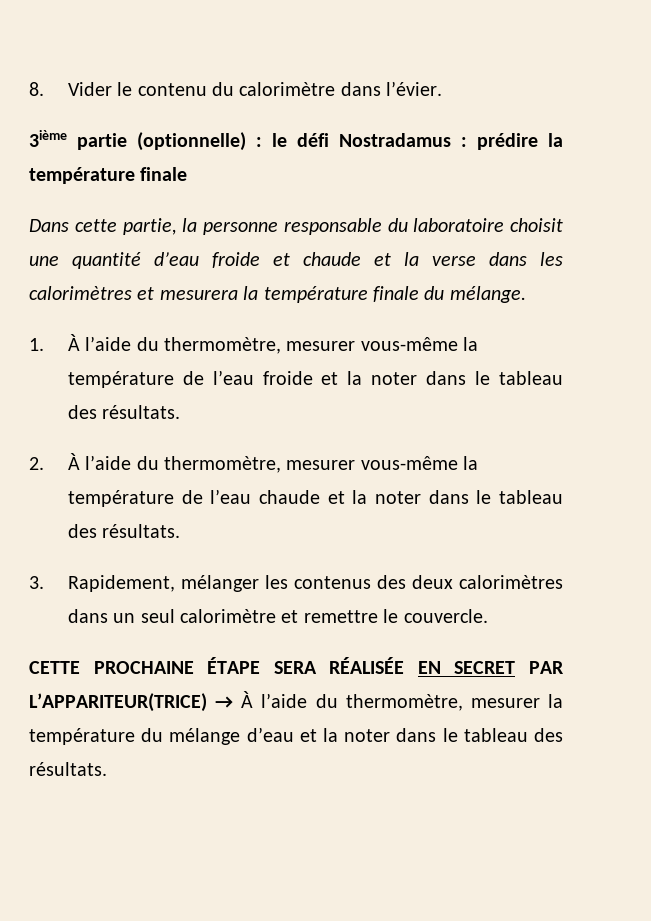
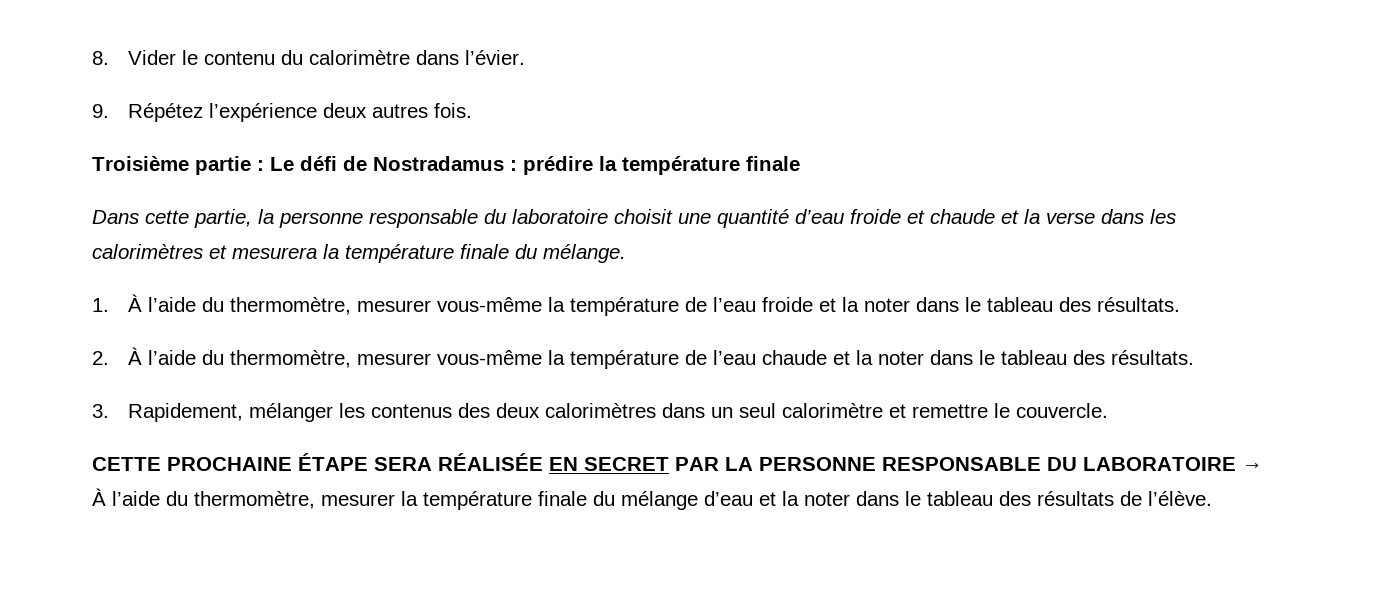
- 3ième partie (optionnelle) : le défi Nostradamus : prédire la température finale
+ 9. Répétez l’expérience deux autres fois.
+ Troisième partie : Le défi de Nostradamus : prédire la température finale
- CETTE PROCHAINE ÉTAPE SERA RÉALISÉE EN SECRET PAR L’APPARITEUR(TRICE) → À l’aide du thermomètre, mesurer la température du mélange d’eau et la noter dans le tableau des résultats.
+ CETTE PROCHAINE ÉTAPE SERA RÉALISÉE EN SECRET PAR LA PERSONNE RESPONSABLE DU LABORATOIRE → À l’aide du thermomètre, mesurer la température finale du mélange d’eau et la noter dans le tableau des résultats de l’élève.

